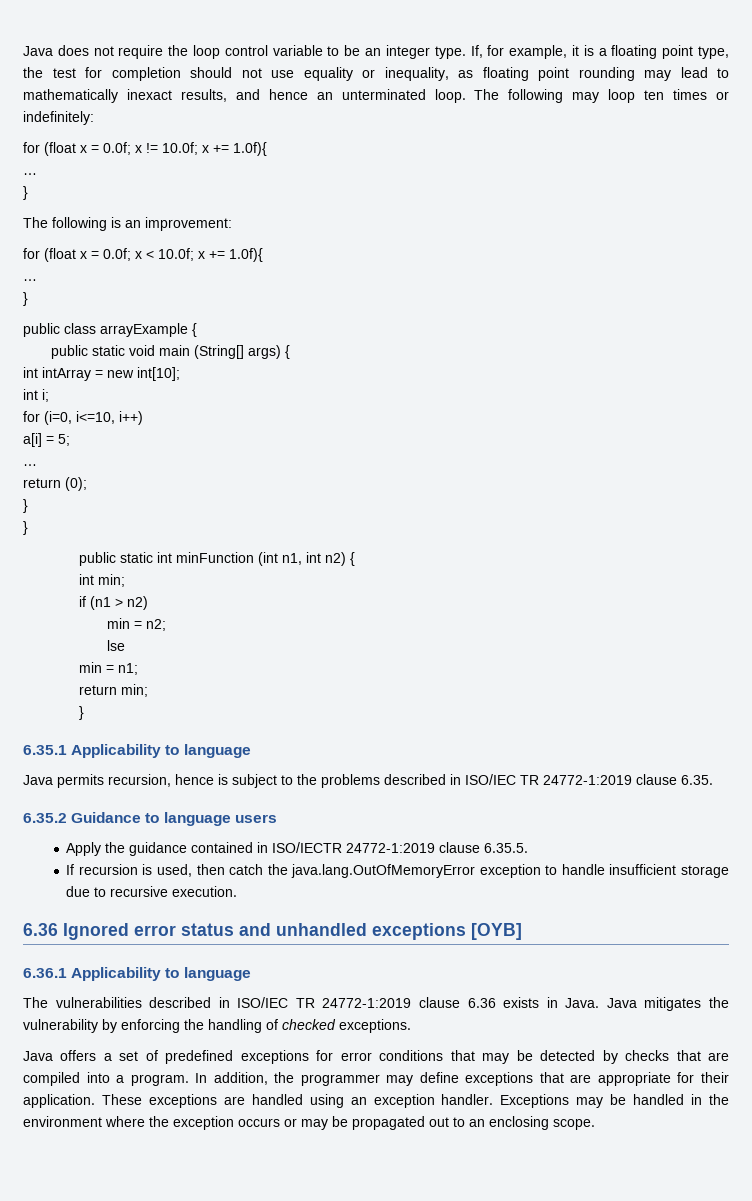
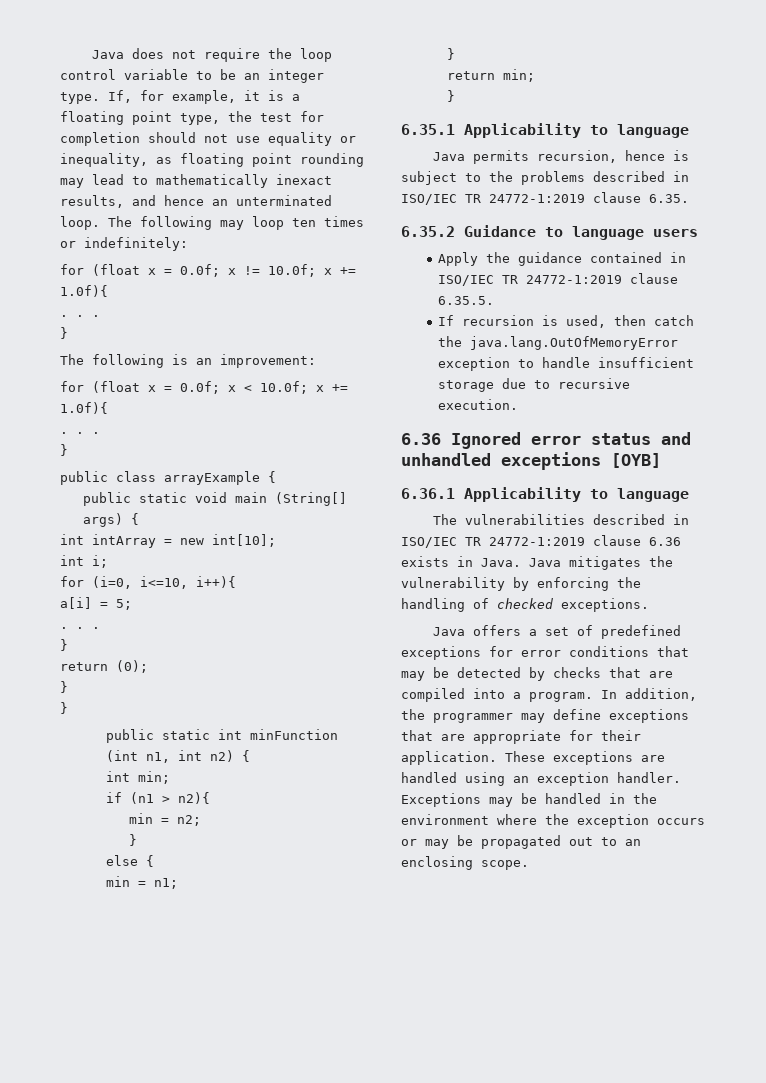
  for (float x = 0.0f; x != 10.0f; x += 1.0f){
- …
+ . . .
  for (float x = 0.0f; x < 10.0f; x += 1.0f){
- …
+ . . .
- for (i=0, i<=10, i++)
+ for (i=0, i<=10, i++){
  a[i] = 5;
- …
+ . . .
+ }
- if (n1 > n2)
+ if (n1 > n2){
  min = n2;
- lse
+ }
+ else {
  min = n1;
+ }
- Apply the guidance contained in ISO/IECTR 24772-1:2019 clause 6.35.5.
+ Apply the guidance contained in ISO/IEC TR 24772-1:2019 clause 6.35.5.

